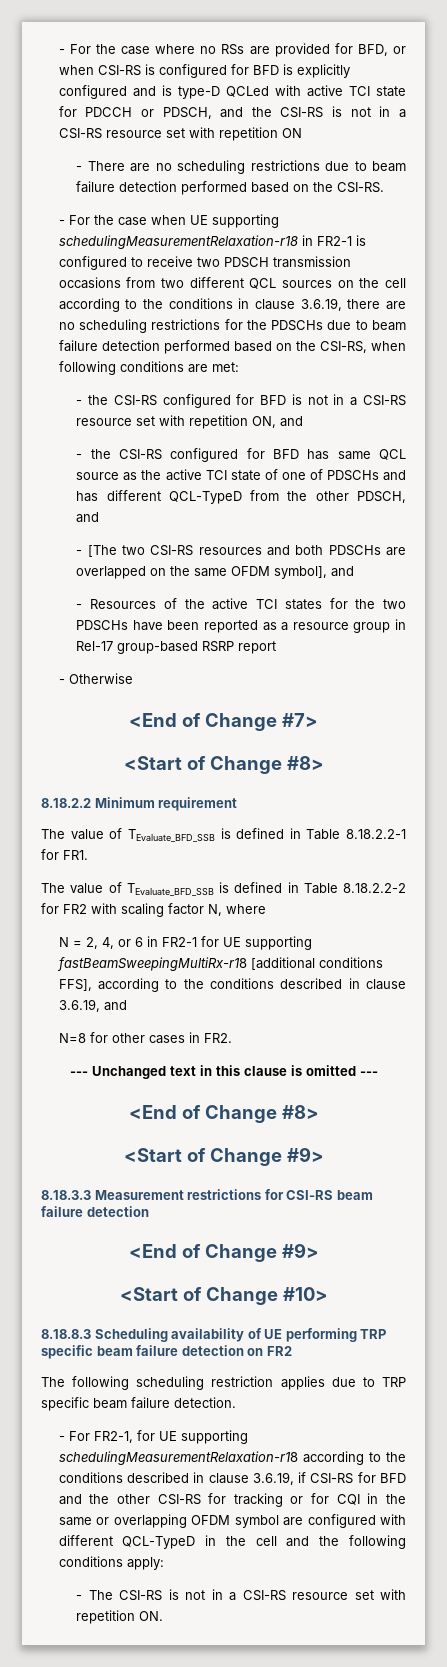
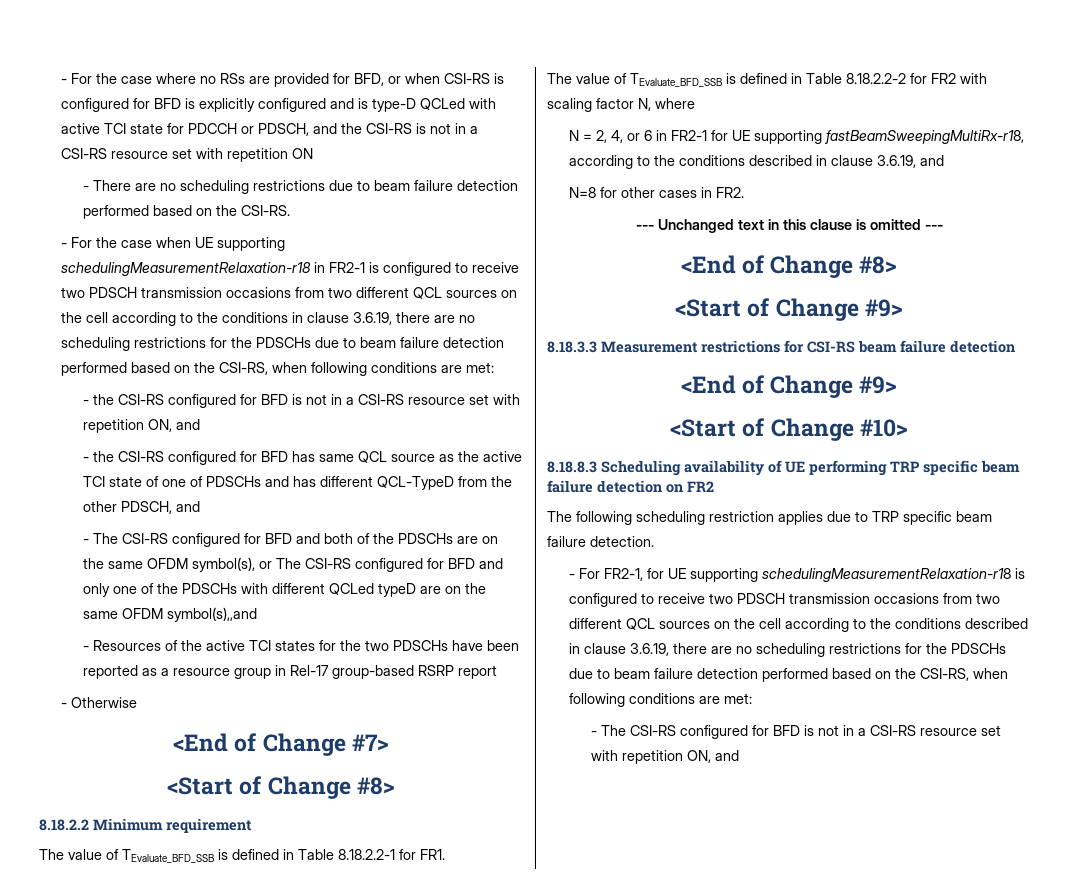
- - [The two CSI-RS resources and both PDSCHs are overlapped on the same OFDM symbol], and
+ - The CSI-RS configured for BFD and both of the PDSCHs are on the same OFDM symbol(s), or The CSI-RS configured for BFD and only one of the PDSCHs with different QCLed typeD are on the same OFDM symbol(s),,and
- N = 2, 4, or 6 in FR2-1 for UE supporting fastBeamSweepingMultiRx-r18 [additional conditions FFS], according to the conditions described in clause 3.6.19, and
+ N = 2, 4, or 6 in FR2-1 for UE supporting fastBeamSweepingMultiRx-r18, according to the conditions described in clause 3.6.19, and
- - For FR2-1, for UE supporting schedulingMeasurementRelaxation-r18 according to the conditions described in clause 3.6.19, if CSI-RS for BFD and the other CSI-RS for tracking or for CQI in the same or overlapping OFDM symbol are configured with different QCL-TypeD in the cell and the following conditions apply:
- - The CSI-RS is not in a CSI-RS resource set with repetition ON.
+ - For FR2-1, for UE supporting schedulingMeasurementRelaxation-r18 is configured to receive two PDSCH transmission occasions from two different QCL sources on the cell according to the conditions described in clause 3.6.19, there are no scheduling restrictions for the PDSCHs due to beam failure detection performed based on the CSI-RS, when following conditions are met:
+ - The CSI-RS configured for BFD is not in a CSI-RS resource set with repetition ON, and

